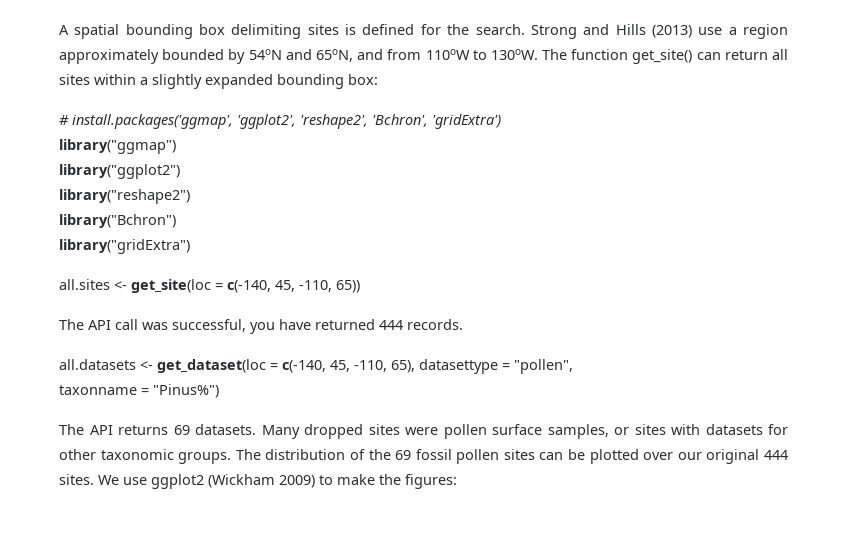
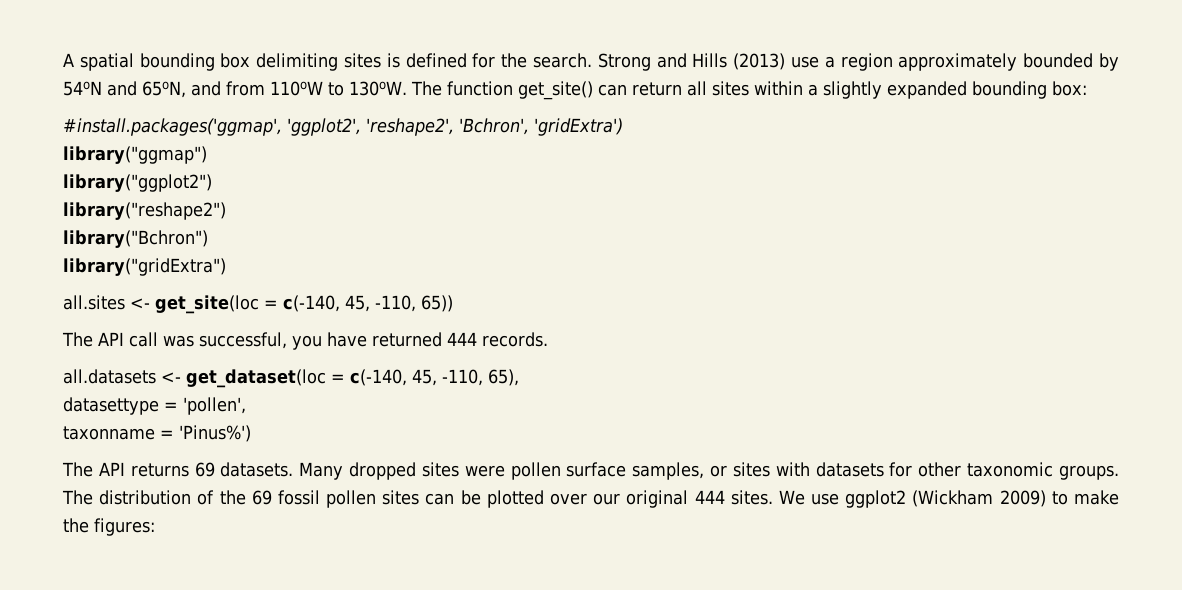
- # install.packages('ggmap', 'ggplot2', 'reshape2', 'Bchron', 'gridExtra')
+ #install.packages('ggmap', 'ggplot2', 'reshape2', 'Bchron', 'gridExtra')
- all.datasets <- get_dataset(loc = c(-140, 45, -110, 65), datasettype = "pollen",
+ all.datasets <- get_dataset(loc = c(-140, 45, -110, 65),
+ datasettype = 'pollen',
- taxonname = "Pinus%")
+ taxonname = 'Pinus%')

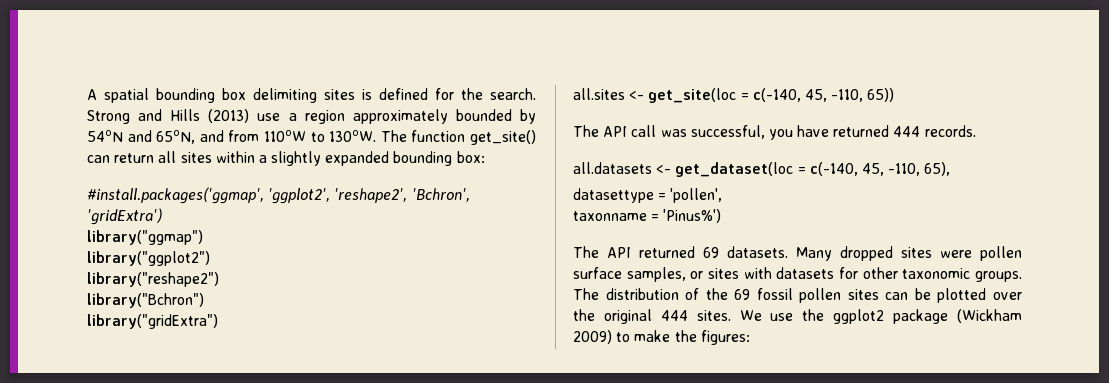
- The API returns 69 datasets.
+ The API returned 69 datasets.
- The distribution of the 69 fossil pollen sites can be plotted over our original 444 sites.
+ The distribution of the 69 fossil pollen sites can be plotted over the original 444 sites.
- We use ggplot2 (Wickham 2009) to make the figures:
+ We use the ggplot2 package (Wickham 2009) to make the figures:

